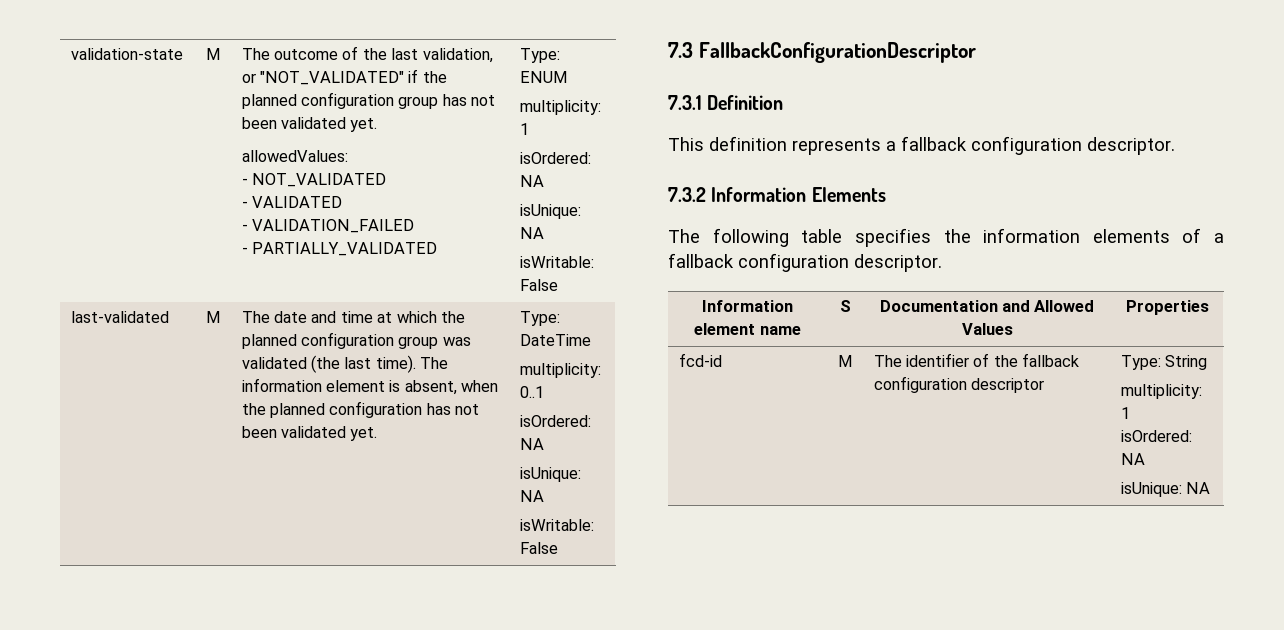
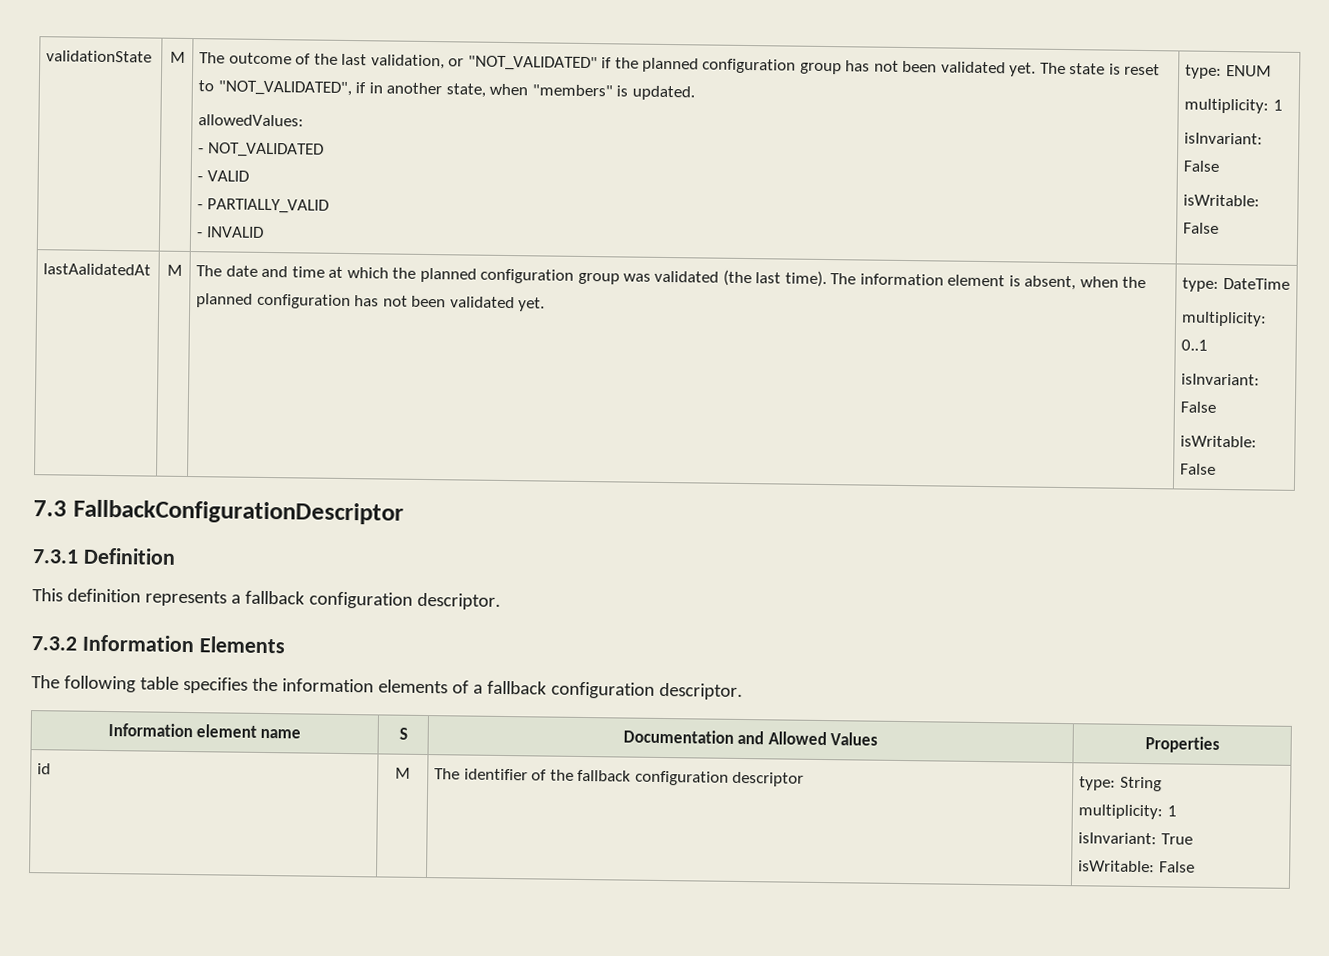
- validation-state
+ validationState
+ The state is reset to "NOT_VALIDATED", if in another state, when "members" is updated.
- - VALIDATED
- - VALIDATION_FAILED
- - PARTIALLY_VALIDATED | Type: ENUM
+ - VALID
+ - PARTIALLY_VALID
+ - INVALID | type: ENUM
  multiplicity: 1
- isOrdered: NA
- isUnique: NA
+ isInvariant: False
  isWritable: False
- last-validated | M | The date and time at which the planned configuration group was validated (the last time). The information element is absent, when the planned configuration has not been validated yet. | Type: DateTime
+ lastAalidatedAt | M | The date and time at which the planned configuration group was validated (the last time). The information element is absent, when the planned configuration has not been validated yet. | type: DateTime
  multiplicity: 0..1
- isOrdered: NA
- isUnique: NA
+ isInvariant: False
- fcd-id | M | The identifier of the fallback configuration descriptor | Type: String
+ id | M | The identifier of the fallback configuration descriptor | type: String
  multiplicity: 1
- isOrdered: NA
- isUnique: NA
+ isInvariant: True
+ isWritable: False

